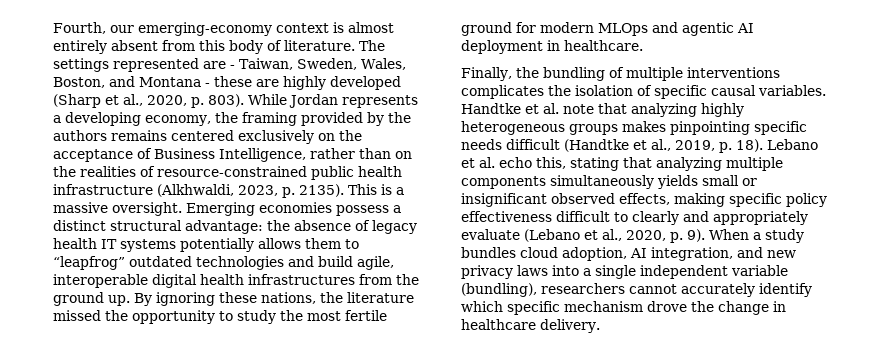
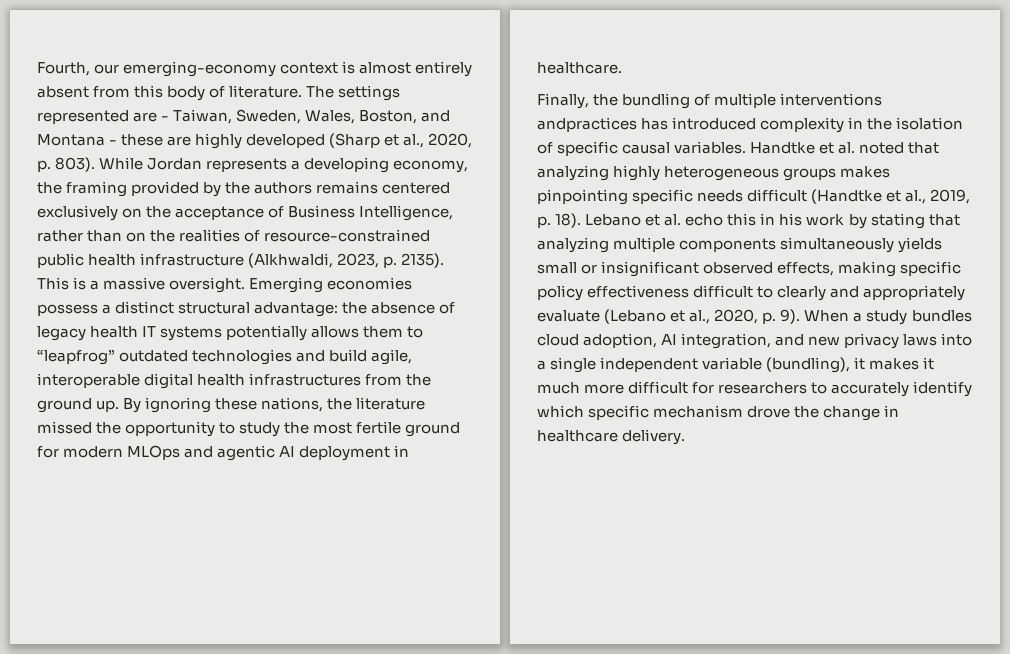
- Finally, the bundling of multiple interventions complicates the isolation of specific causal variables.
+ Finally, the bundling of multiple interventions andpractices has introduced complexity in the isolation of specific causal variables.
- Handtke et al. note that analyzing highly heterogeneous groups makes pinpointing specific needs difficult (Handtke et al., 2019, p. 18).
+ Handtke et al. noted that analyzing highly heterogeneous groups makes pinpointing specific needs difficult (Handtke et al., 2019, p. 18).
- Lebano et al. echo this, stating that analyzing multiple components simultaneously yields small or insignificant observed effects, making specific policy effectiveness difficult to clearly and appropriately evaluate (Lebano et al., 2020, p. 9).
+ Lebano et al. echo this in his work by stating that analyzing multiple components simultaneously yields small or insignificant observed effects, making specific policy effectiveness difficult to clearly and appropriately evaluate (Lebano et al., 2020, p. 9).
- When a study bundles cloud adoption, AI integration, and new privacy laws into a single independent variable (bundling), researchers cannot accurately identify which specific mechanism drove the change in healthcare delivery.
+ When a study bundles cloud adoption, AI integration, and new privacy laws into a single independent variable (bundling), it makes it much more difficult for researchers to accurately identify which specific mechanism drove the change in healthcare delivery.

